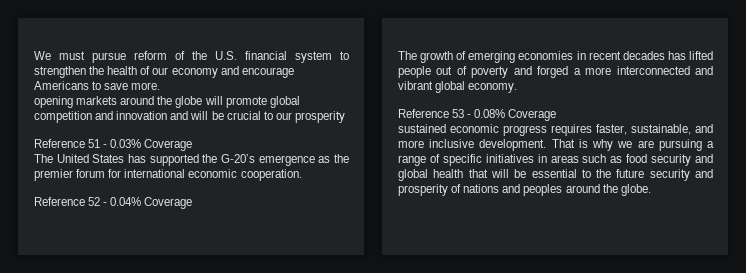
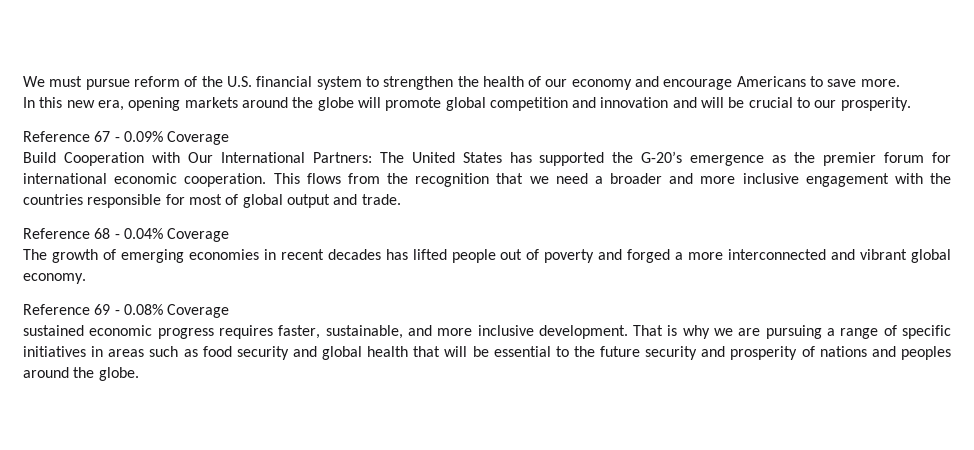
- opening markets around the globe will promote global competition and innovation and will be crucial to our prosperity
- Reference 51 - 0.03% Coverage
- The United States has supported the G-20’s emergence as the premier forum for international economic cooperation.
- Reference 52 - 0.04% Coverage
+ In this new era, opening markets around the globe will promote global competition and innovation and will be crucial to our prosperity.
+ Reference 67 - 0.09% Coverage
+ Build Cooperation with Our International Partners: The United States has supported the G-20’s emergence as the premier forum for international economic cooperation. This flows from the recognition that we need a broader and more inclusive engagement with the countries responsible for most of global output and trade.
+ Reference 68 - 0.04% Coverage
- Reference 53 - 0.08% Coverage
+ Reference 69 - 0.08% Coverage

